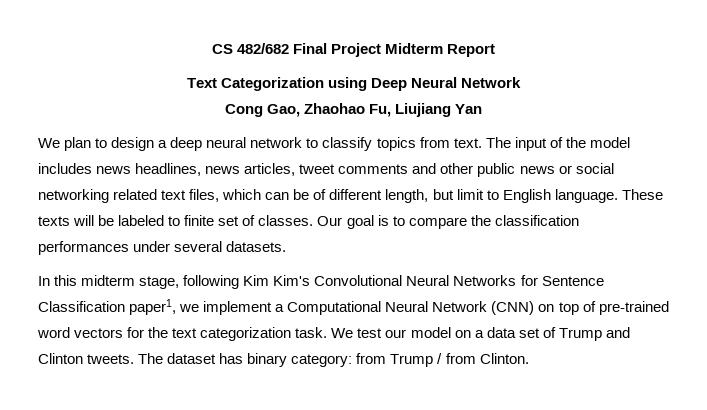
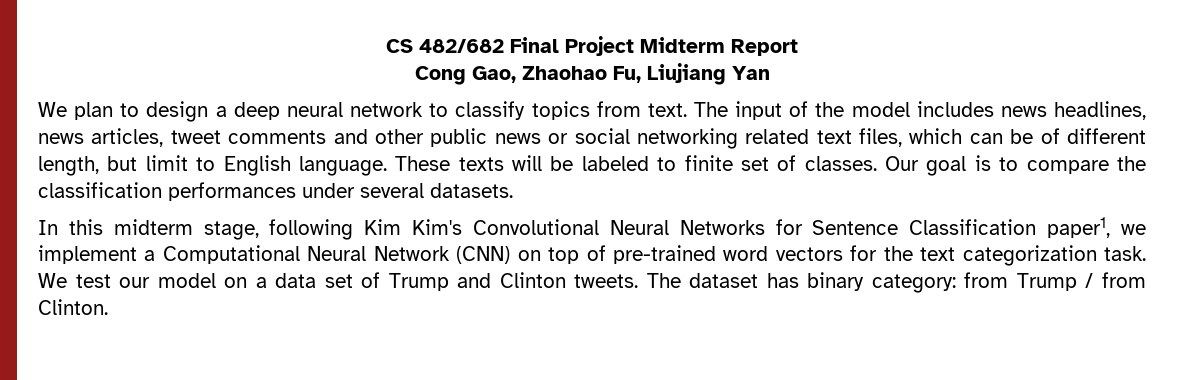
- Text Categorization using Deep Neural Network

